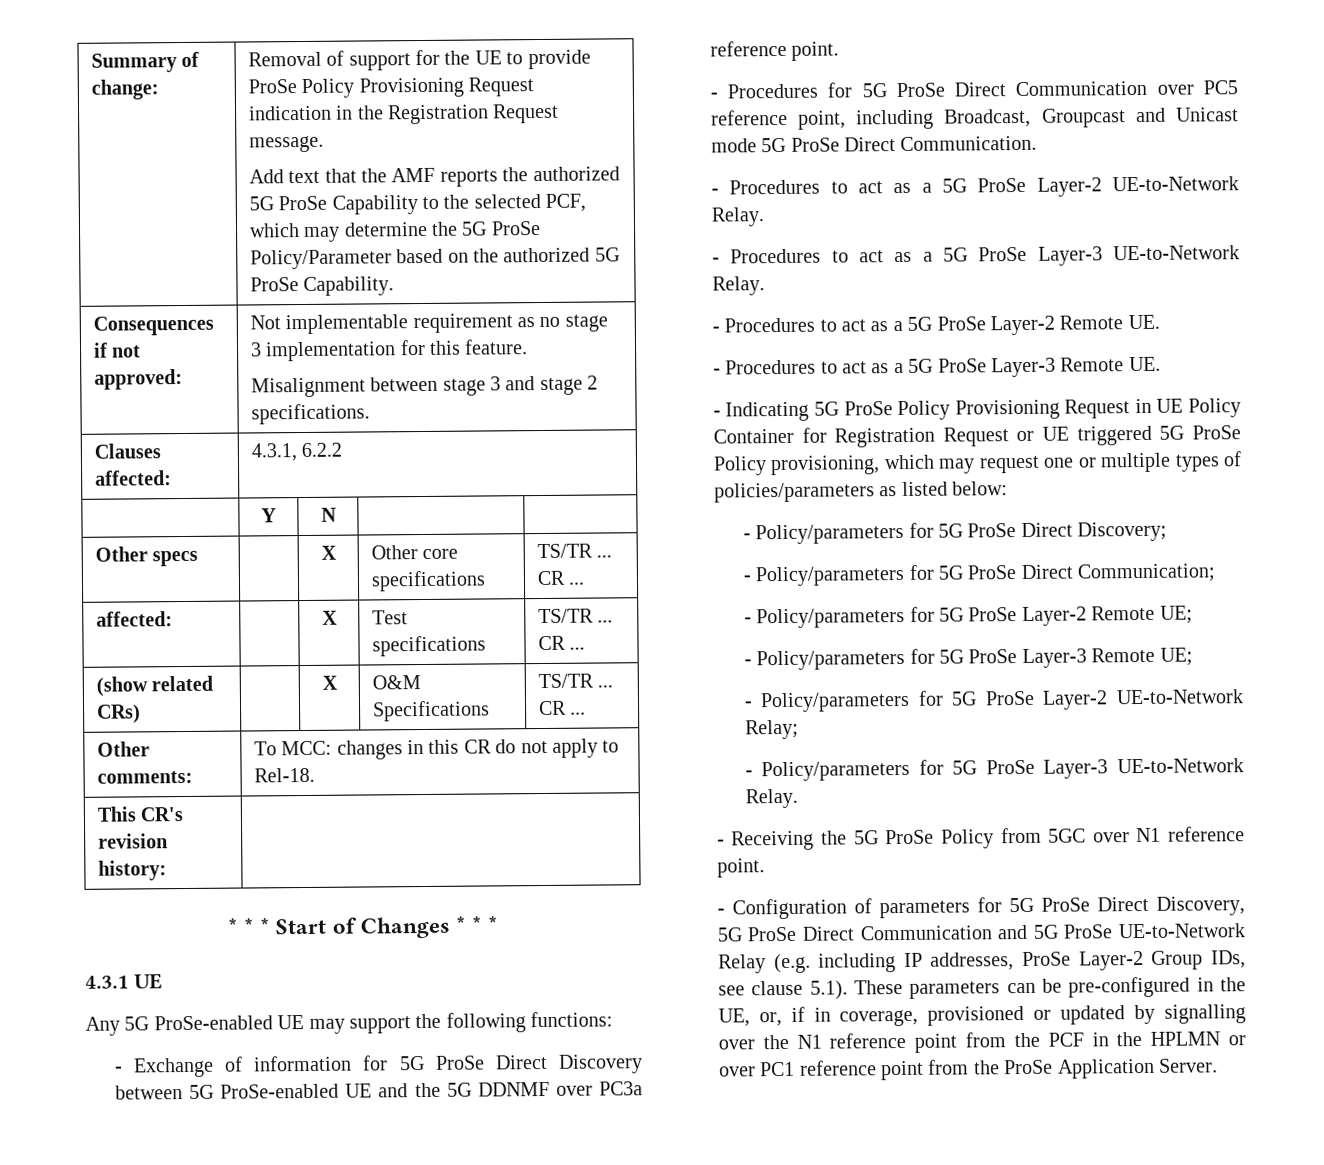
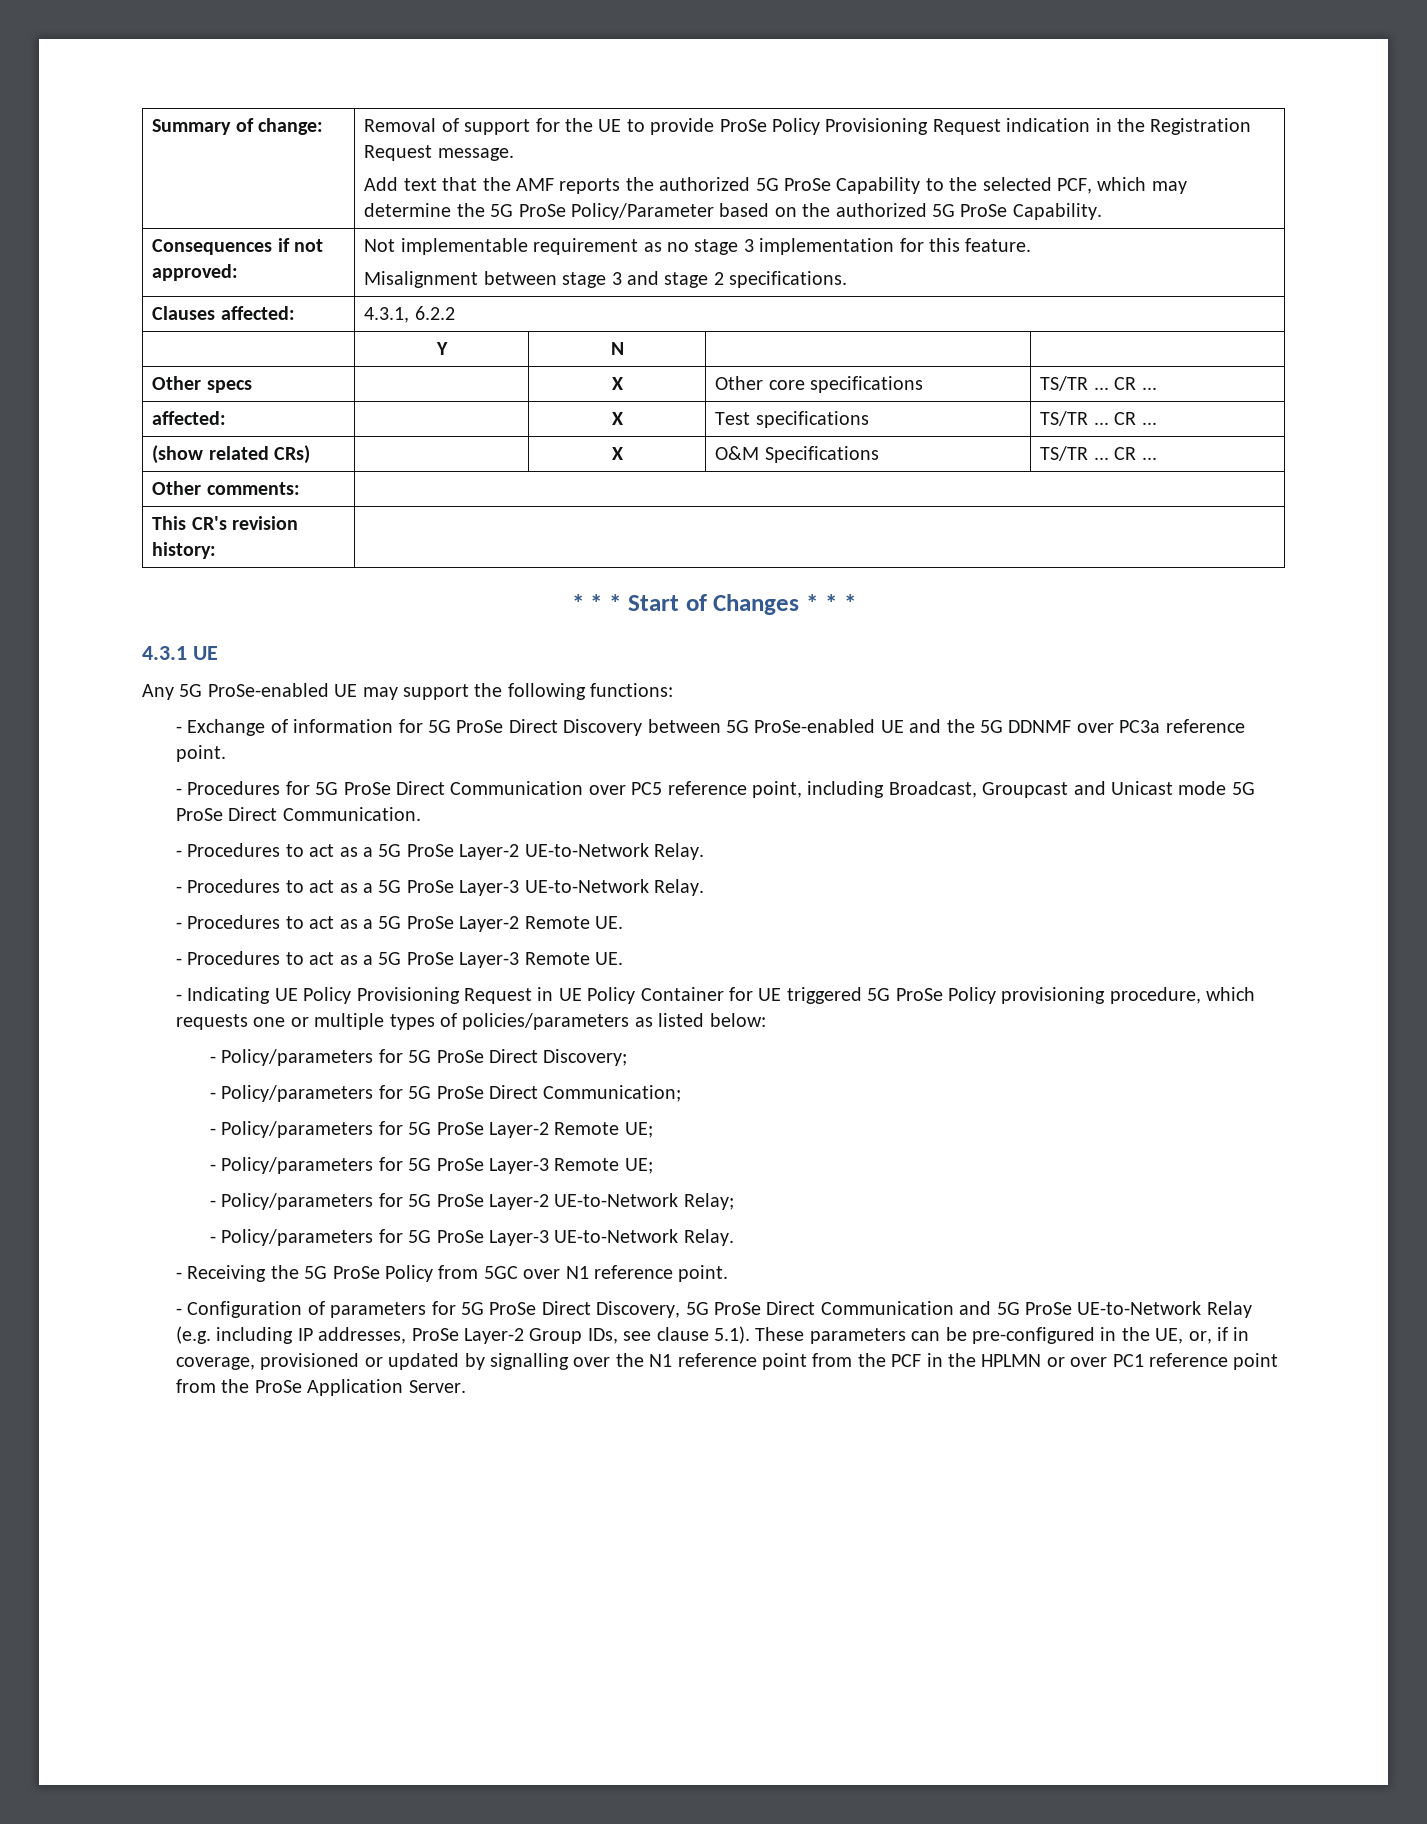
- Other comments: | To MCC: changes in this CR do not apply to Rel-18.
+ Other comments: |
- - Indicating 5G ProSe Policy Provisioning Request in UE Policy Container for Registration Request or UE triggered 5G ProSe Policy provisioning, which may request one or multiple types of policies/parameters as listed below:
+ - Indicating UE Policy Provisioning Request in UE Policy Container for UE triggered 5G ProSe Policy provisioning procedure, which requests one or multiple types of policies/parameters as listed below:

